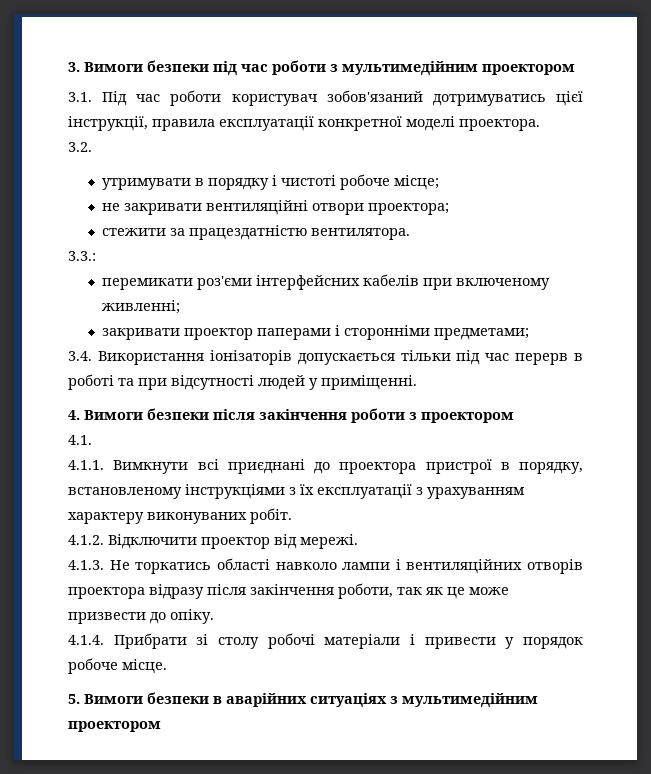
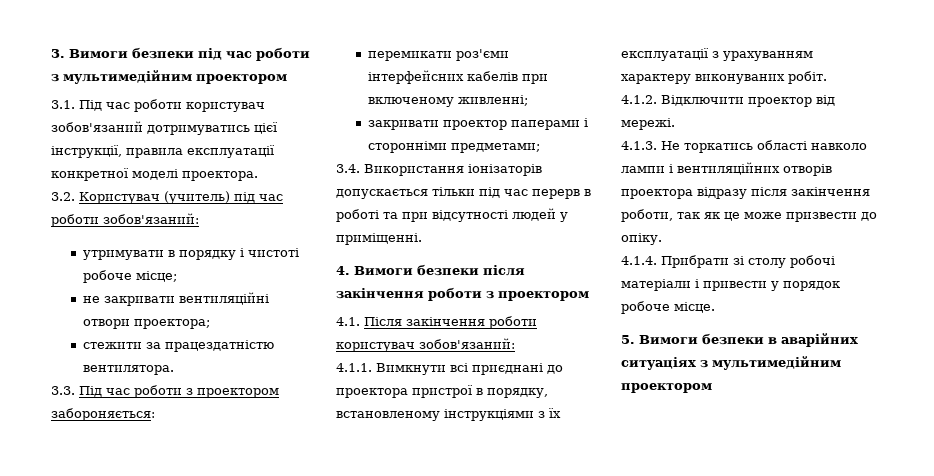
- 3.2.
+ 3.2. Користувач (учитель) під час роботи зобов'язаний:
- 3.3.:
+ 3.3. Під час роботи з проектором забороняється:
- 4.1.
+ 4.1. Після закінчення роботи користувач зобов'язаний:

